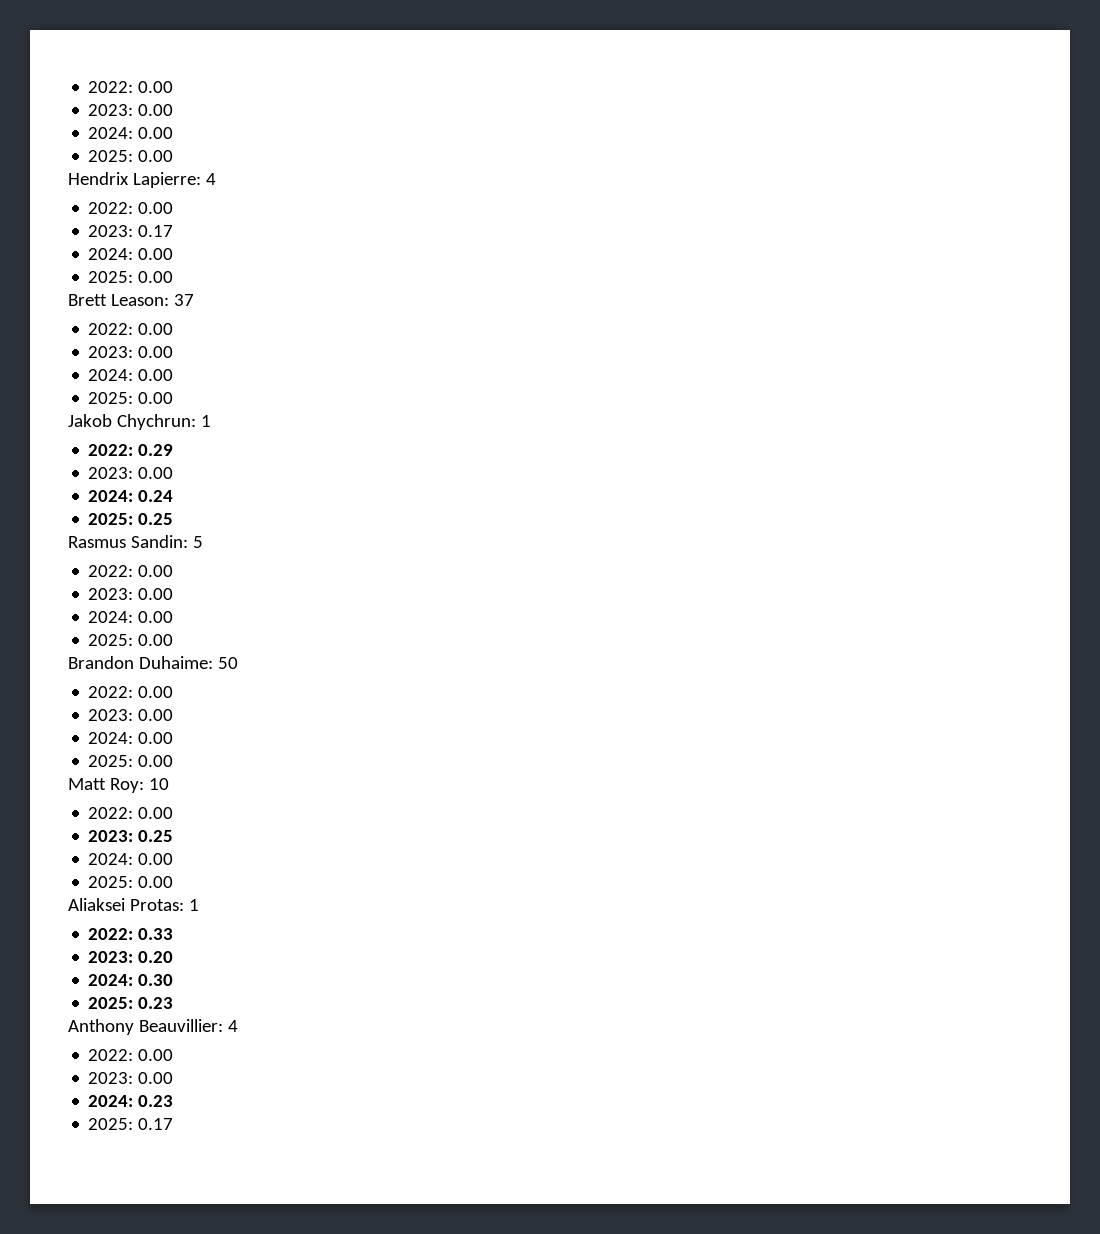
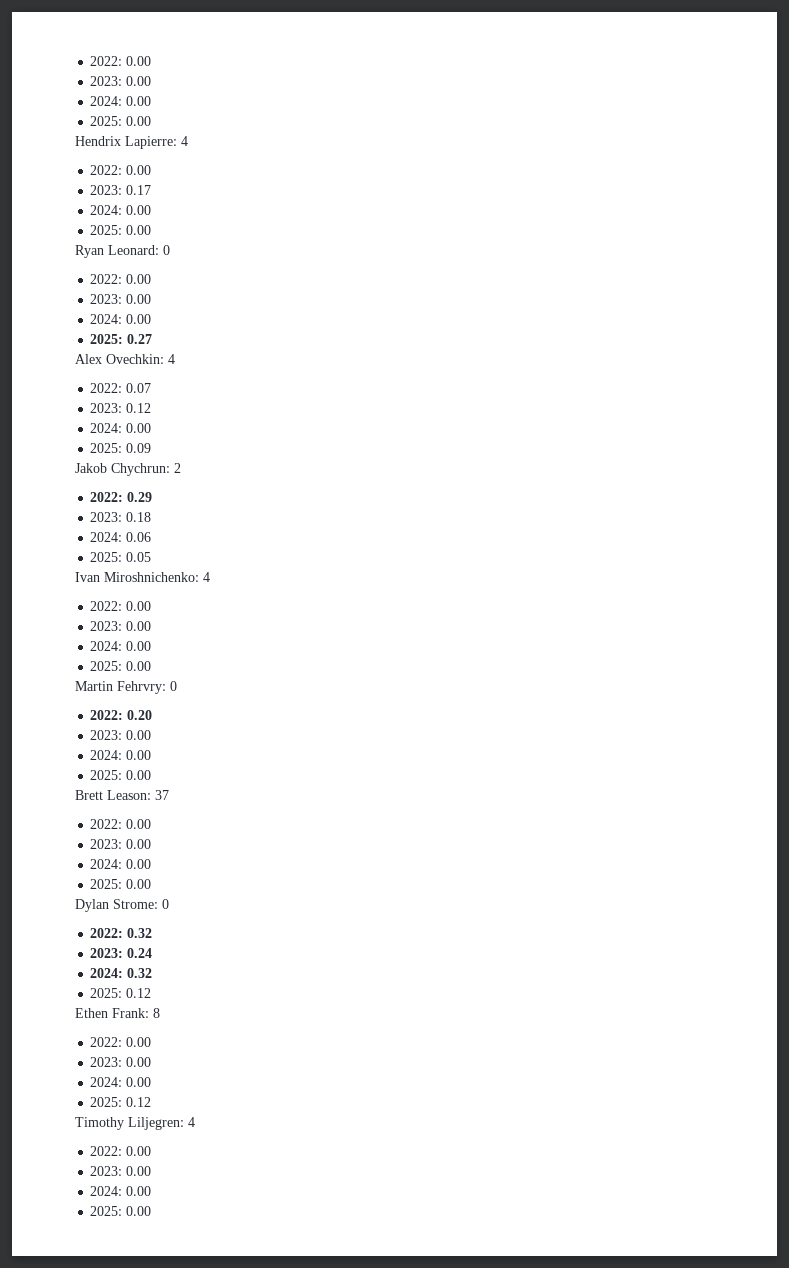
+ Ryan Leonard: 0
+ 2022: 0.00
+ 2023: 0.00
+ 2024: 0.00
+ 2025: 0.27
+ Alex Ovechkin: 4
+ 2022: 0.07
+ 2023: 0.12
+ 2024: 0.00
+ 2025: 0.09
+ Jakob Chychrun: 2
+ 2022: 0.29
+ 2023: 0.18
+ 2024: 0.06
+ 2025: 0.05
+ Ivan Miroshnichenko: 4
+ 2022: 0.00
+ 2023: 0.00
+ 2024: 0.00
+ 2025: 0.00
+ Martin Fehrvry: 0
+ 2022: 0.20
+ 2023: 0.00
+ 2024: 0.00
+ 2025: 0.00
- Jakob Chychrun: 1
- 2022: 0.29
+ Dylan Strome: 0
+ 2022: 0.32
+ 2023: 0.24
+ 2024: 0.32
+ 2025: 0.12
+ Ethen Frank: 8
+ 2022: 0.00
  2023: 0.00
- 2024: 0.24
- 2025: 0.25
- Rasmus Sandin: 5
+ 2024: 0.00
+ 2025: 0.12
+ Timothy Liljegren: 4
  2022: 0.00
  2023: 0.00
  2024: 0.00
  2025: 0.00
- Brandon Duhaime: 50
- 2022: 0.00
- 2023: 0.00
- 2024: 0.00
- 2025: 0.00
- Matt Roy: 10
- 2022: 0.00
- 2023: 0.25
- 2024: 0.00
- 2025: 0.00
- Aliaksei Protas: 1
- 2022: 0.33
- 2023: 0.20
- 2024: 0.30
- 2025: 0.23
- Anthony Beauvillier: 4
- 2022: 0.00
- 2023: 0.00
- 2024: 0.23
- 2025: 0.17

